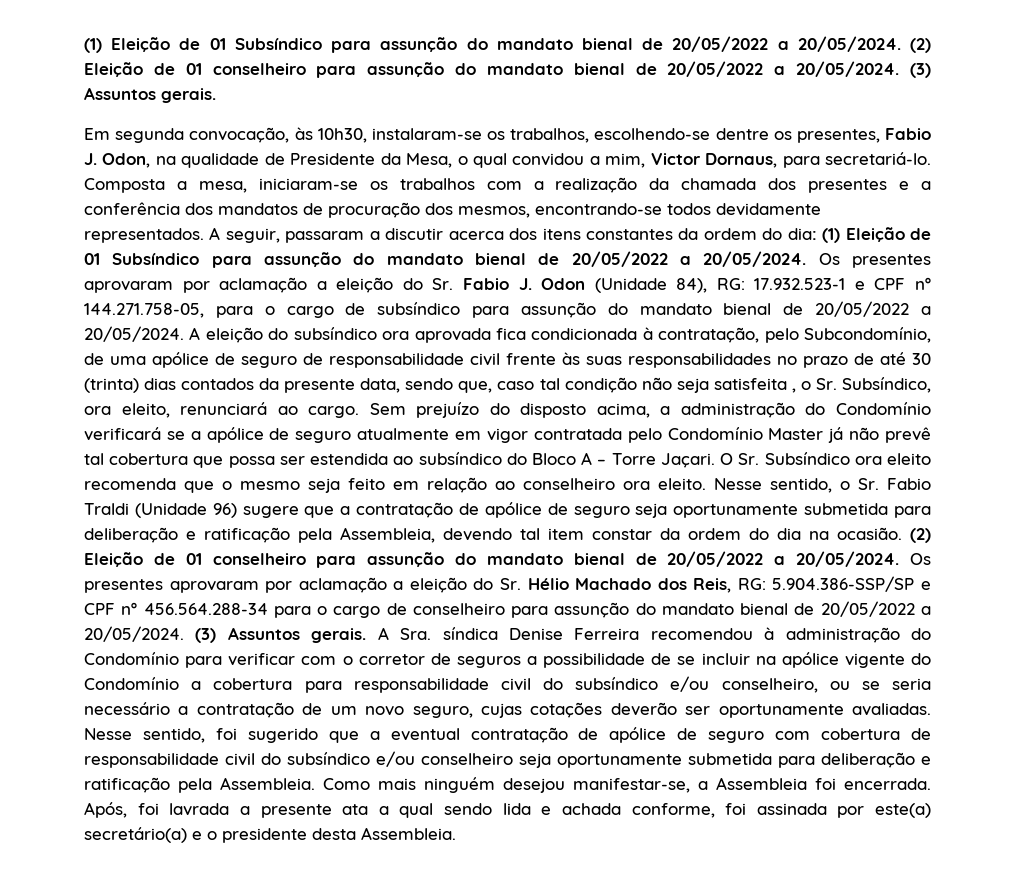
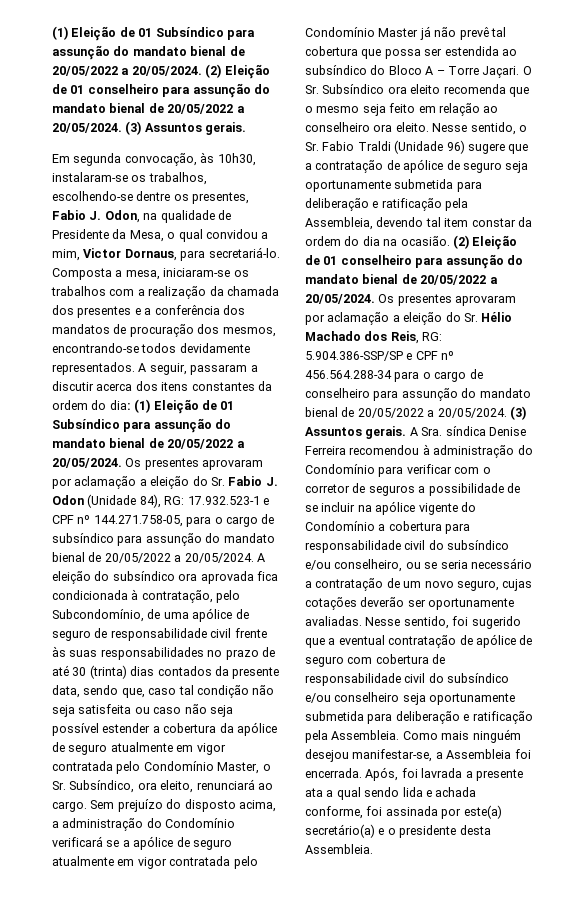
- A eleição do subsíndico ora aprovada fica condicionada à contratação, pelo Subcondomínio, de uma apólice de seguro de responsabilidade civil frente às suas responsabilidades no prazo de até 30 (trinta) dias contados da presente data, sendo que, caso tal condição não seja satisfeita , o Sr. Subsíndico, ora eleito, renunciará ao cargo.
+ A eleição do subsíndico ora aprovada fica condicionada à contratação, pelo Subcondomínio, de uma apólice de seguro de responsabilidade civil frente às suas responsabilidades no prazo de até 30 (trinta) dias contados da presente data, sendo que, caso tal condição não seja satisfeita ou caso não seja possível estender a cobertura da apólice de seguro atualmente em vigor contratada pelo Condomínio Master, o Sr. Subsíndico, ora eleito, renunciará ao cargo.

